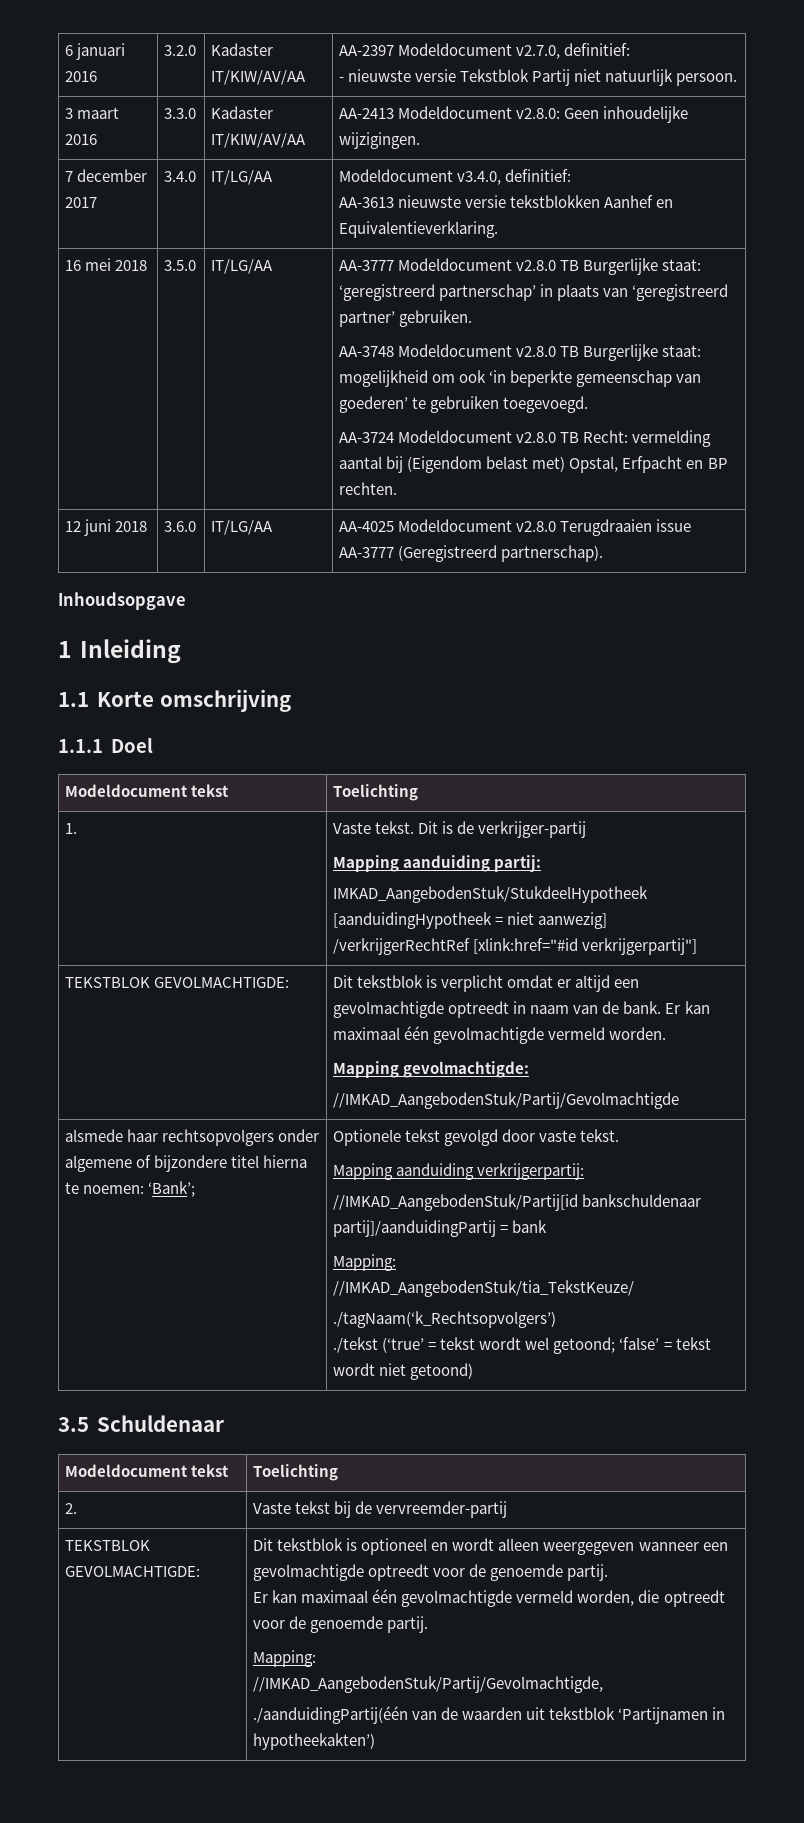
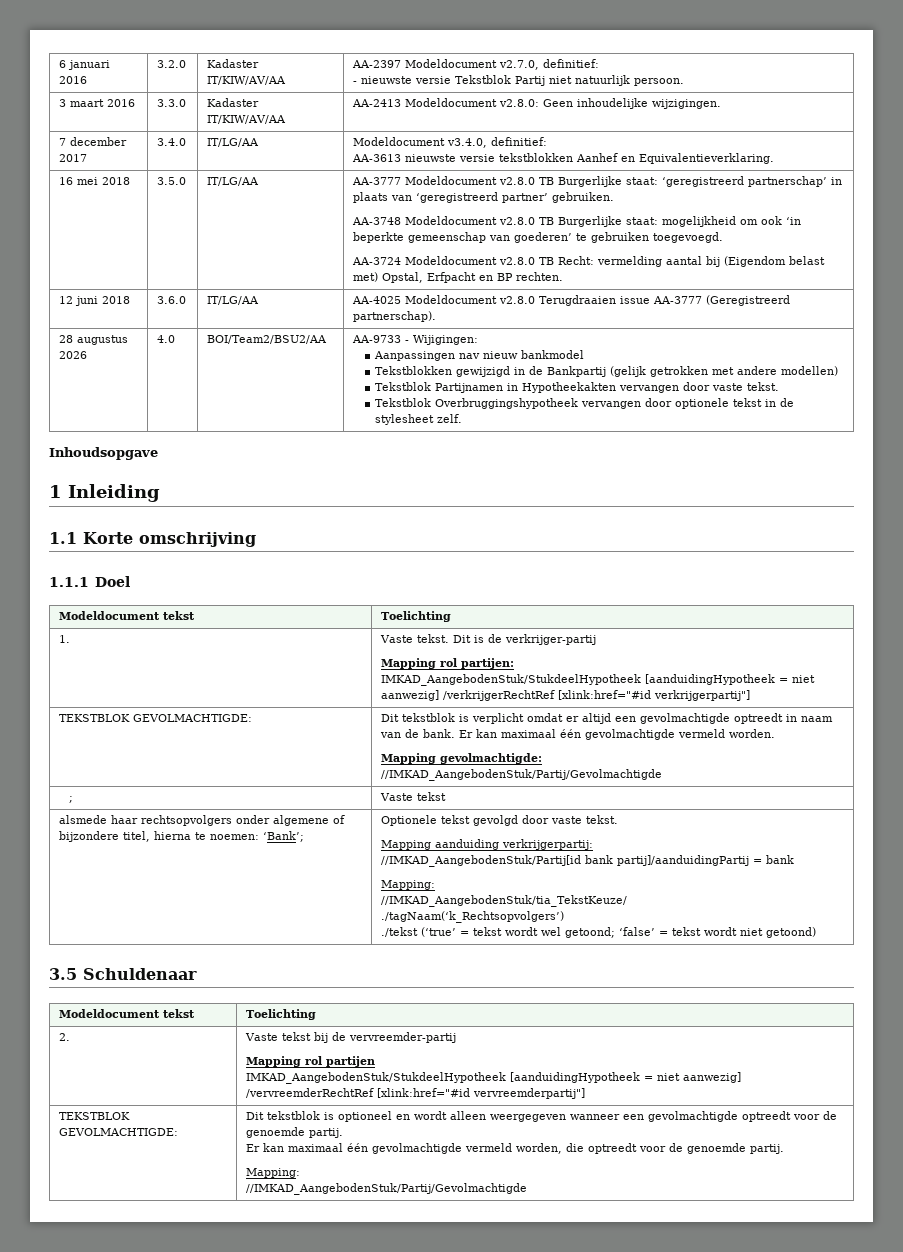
+ 28 augustus 2026 | 4.0 | BOI/Team2/BSU2/AA | AA-9733 - Wijigingen:
+ Aanpassingen nav nieuw bankmodel
+ Tekstblokken gewijzigd in de Bankpartij (gelijk getrokken met andere modellen)
+ Tekstblok Partijnamen in Hypotheekakten vervangen door vaste tekst.
+ Tekstblok Overbruggingshypotheek vervangen door optionele tekst in de stylesheet zelf.
  1. | Vaste tekst. Dit is de verkrijger-partij
- Mapping aanduiding partij:
+ Mapping rol partijen:
+ ; | Vaste tekst
- alsmede haar rechtsopvolgers onder algemene of bijzondere titel hierna te noemen: ‘Bank’;
+ alsmede haar rechtsopvolgers onder algemene of bijzondere titel, hierna te noemen: ‘Bank’;
- //IMKAD_AangebodenStuk/Partij[id bankschuldenaar partij]/aanduidingPartij = bank
+ //IMKAD_AangebodenStuk/Partij[id bank partij]/aanduidingPartij = bank
  2. | Vaste tekst bij de vervreemder-partij
+ Mapping rol partijen
+ IMKAD_AangebodenStuk/StukdeelHypotheek [aanduidingHypotheek = niet aanwezig] /vervreemderRechtRef [xlink:href="#id vervreemderpartij"]
  Er kan maximaal één gevolmachtigde vermeld worden, die optreedt voor de genoemde partij.
  Mapping:
- //IMKAD_AangebodenStuk/Partij/Gevolmachtigde,
- ./aanduidingPartij(één van de waarden uit tekstblok ‘Partijnamen in hypotheekakten’)
+ //IMKAD_AangebodenStuk/Partij/Gevolmachtigde

